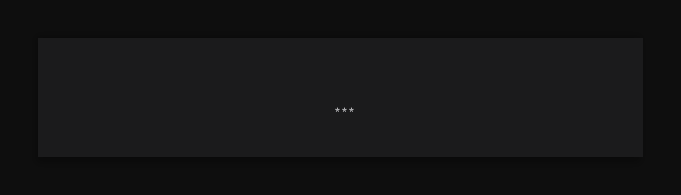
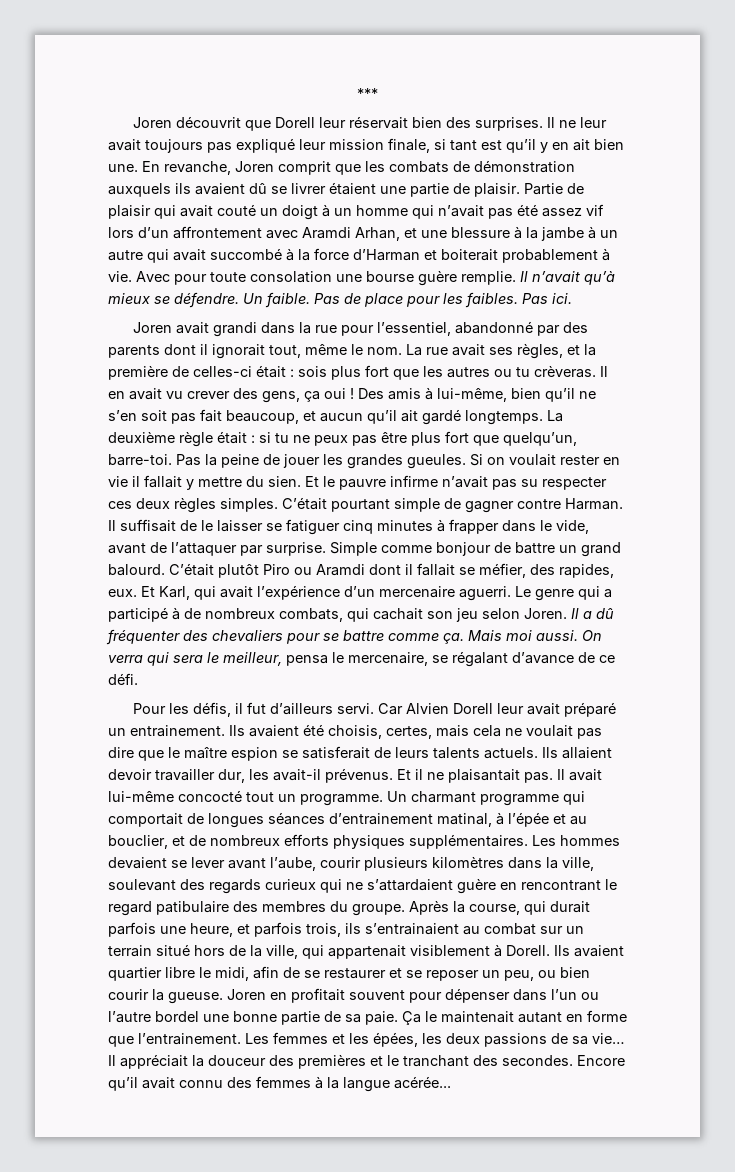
+ Joren découvrit que Dorell leur réservait bien des surprises. Il ne leur avait toujours pas expliqué leur mission finale, si tant est qu’il y en ait bien une. En revanche, Joren comprit que les combats de démonstration auxquels ils avaient dû se livrer étaient une partie de plaisir. Partie de plaisir qui avait couté un doigt à un homme qui n’avait pas été assez vif lors d’un affrontement avec Aramdi Arhan, et une blessure à la jambe à un autre qui avait succombé à la force d’Harman et boiterait probablement à vie. Avec pour toute consolation une bourse guère remplie. Il n’avait qu’à mieux se défendre. Un faible. Pas de place pour les faibles. Pas ici.
+ Joren avait grandi dans la rue pour l’essentiel, abandonné par des parents dont il ignorait tout, même le nom. La rue avait ses règles, et la première de celles-ci était : sois plus fort que les autres ou tu crèveras. Il en avait vu crever des gens, ça oui ! Des amis à lui-même, bien qu’il ne s’en soit pas fait beaucoup, et aucun qu’il ait gardé longtemps. La deuxième règle était : si tu ne peux pas être plus fort que quelqu’un, barre-toi. Pas la peine de jouer les grandes gueules. Si on voulait rester en vie il fallait y mettre du sien. Et le pauvre infirme n’avait pas su respecter ces deux règles simples. C’était pourtant simple de gagner contre Harman. Il suffisait de le laisser se fatiguer cinq minutes à frapper dans le vide, avant de l’attaquer par surprise. Simple comme bonjour de battre un grand balourd. C’était plutôt Piro ou Aramdi dont il fallait se méfier, des rapides, eux. Et Karl, qui avait l’expérience d’un mercenaire aguerri. Le genre qui a participé à de nombreux combats, qui cachait son jeu selon Joren. Il a dû fréquenter des chevaliers pour se battre comme ça. Mais moi aussi. On verra qui sera le meilleur, pensa le mercenaire, se régalant d’avance de ce défi.
+ Pour les défis, il fut d’ailleurs servi. Car Alvien Dorell leur avait préparé un entrainement. Ils avaient été choisis, certes, mais cela ne voulait pas dire que le maître espion se satisferait de leurs talents actuels. Ils allaient devoir travailler dur, les avait-il prévenus. Et il ne plaisantait pas. Il avait lui-même concocté tout un programme. Un charmant programme qui comportait de longues séances d’entrainement matinal, à l’épée et au bouclier, et de nombreux efforts physiques supplémentaires. Les hommes devaient se lever avant l’aube, courir plusieurs kilomètres dans la ville, soulevant des regards curieux qui ne s’attardaient guère en rencontrant le regard patibulaire des membres du groupe. Après la course, qui durait parfois une heure, et parfois trois, ils s’entrainaient au combat sur un terrain situé hors de la ville, qui appartenait visiblement à Dorell. Ils avaient quartier libre le midi, afin de se restaurer et se reposer un peu, ou bien courir la gueuse. Joren en profitait souvent pour dépenser dans l’un ou l’autre bordel une bonne partie de sa paie. Ça le maintenait autant en forme que l’entrainement. Les femmes et les épées, les deux passions de sa vie… Il appréciait la douceur des premières et le tranchant des secondes. Encore qu’il avait connu des femmes à la langue acérée...

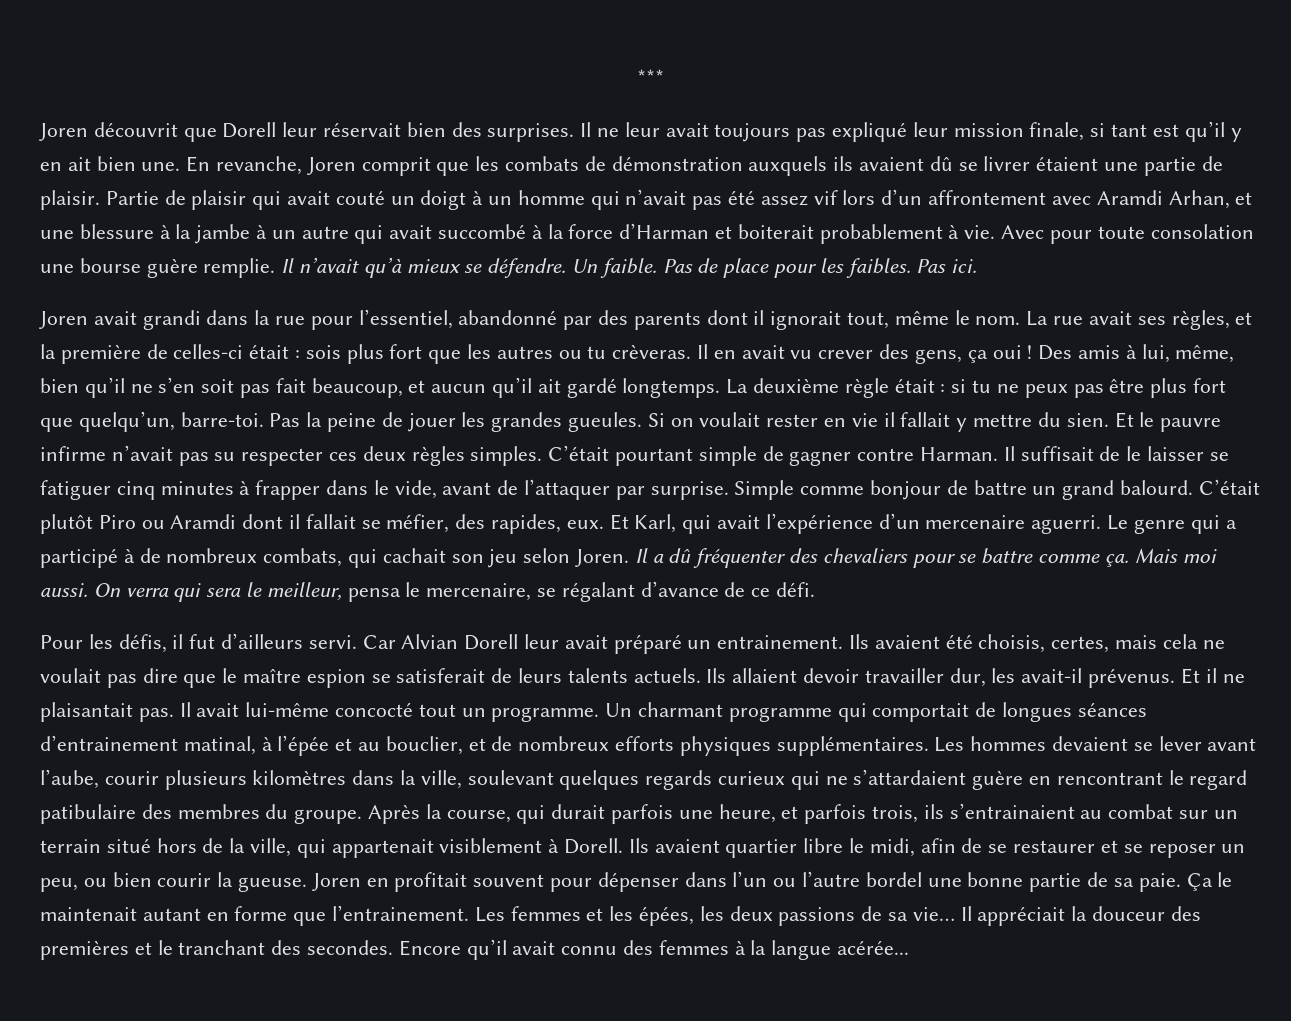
- Des amis à lui-même, bien qu’il ne s’en soit pas fait beaucoup, et aucun qu’il ait gardé longtemps.
+ Des amis à lui, même, bien qu’il ne s’en soit pas fait beaucoup, et aucun qu’il ait gardé longtemps.
- Car Alvien Dorell leur avait préparé un entrainement.
+ Car Alvian Dorell leur avait préparé un entrainement.
- Les hommes devaient se lever avant l’aube, courir plusieurs kilomètres dans la ville, soulevant des regards curieux qui ne s’attardaient guère en rencontrant le regard patibulaire des membres du groupe.
+ Les hommes devaient se lever avant l’aube, courir plusieurs kilomètres dans la ville, soulevant quelques regards curieux qui ne s’attardaient guère en rencontrant le regard patibulaire des membres du groupe.

